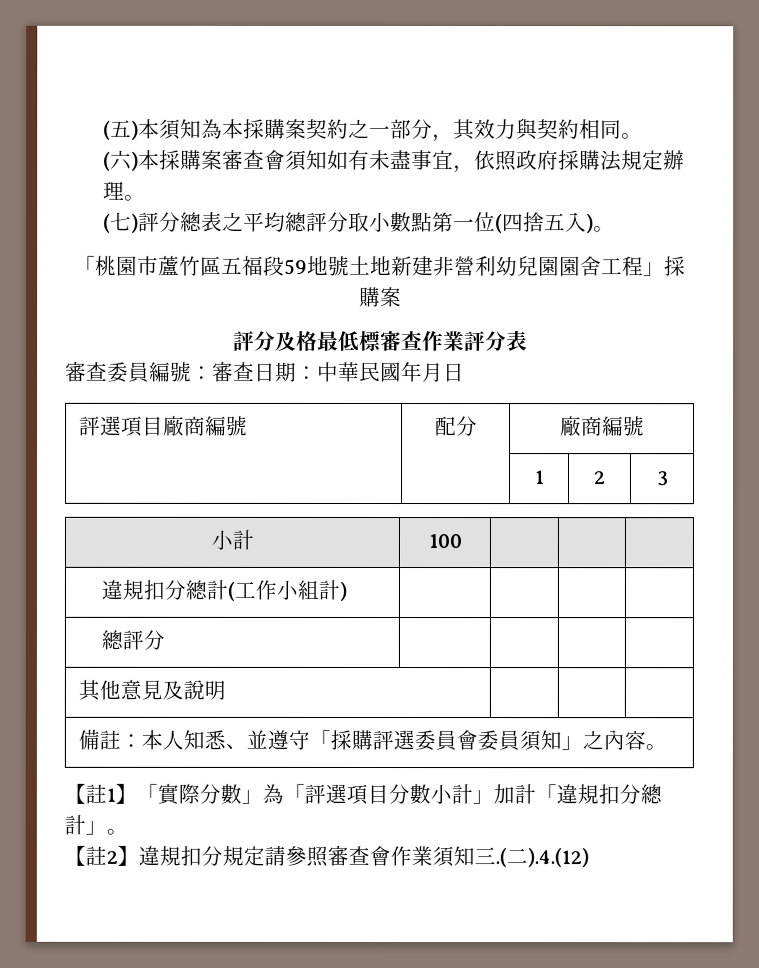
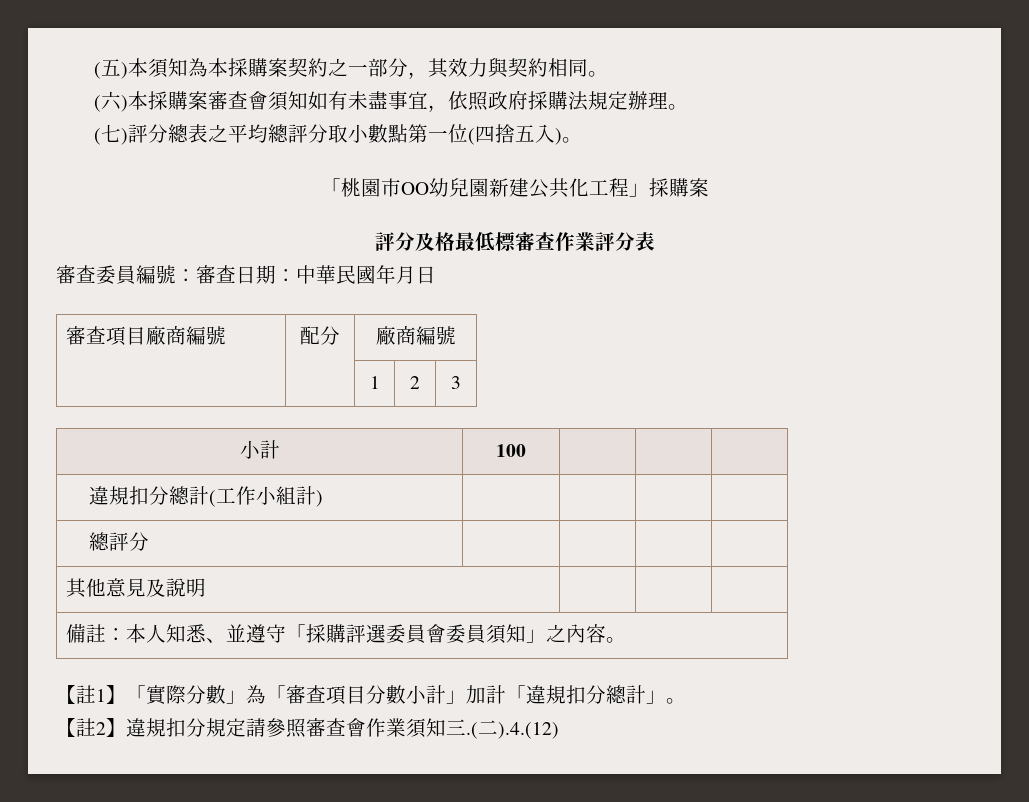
- 「桃園市蘆竹區五福段59地號土地新建非營利幼兒園園舍工程」採購案
+ 「桃園市OO幼兒園新建公共化工程」採購案
- 評選項目廠商編號 | 配分 | 廠商編號
+ 審查項目廠商編號 | 配分 | 廠商編號
- 【註1】「實際分數」為「評選項目分數小計」加計「違規扣分總計」。
+ 【註1】「實際分數」為「審查項目分數小計」加計「違規扣分總計」。

